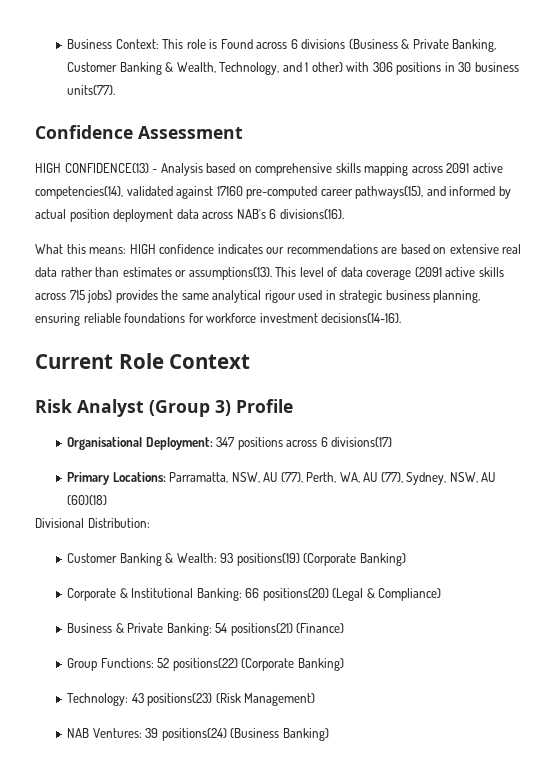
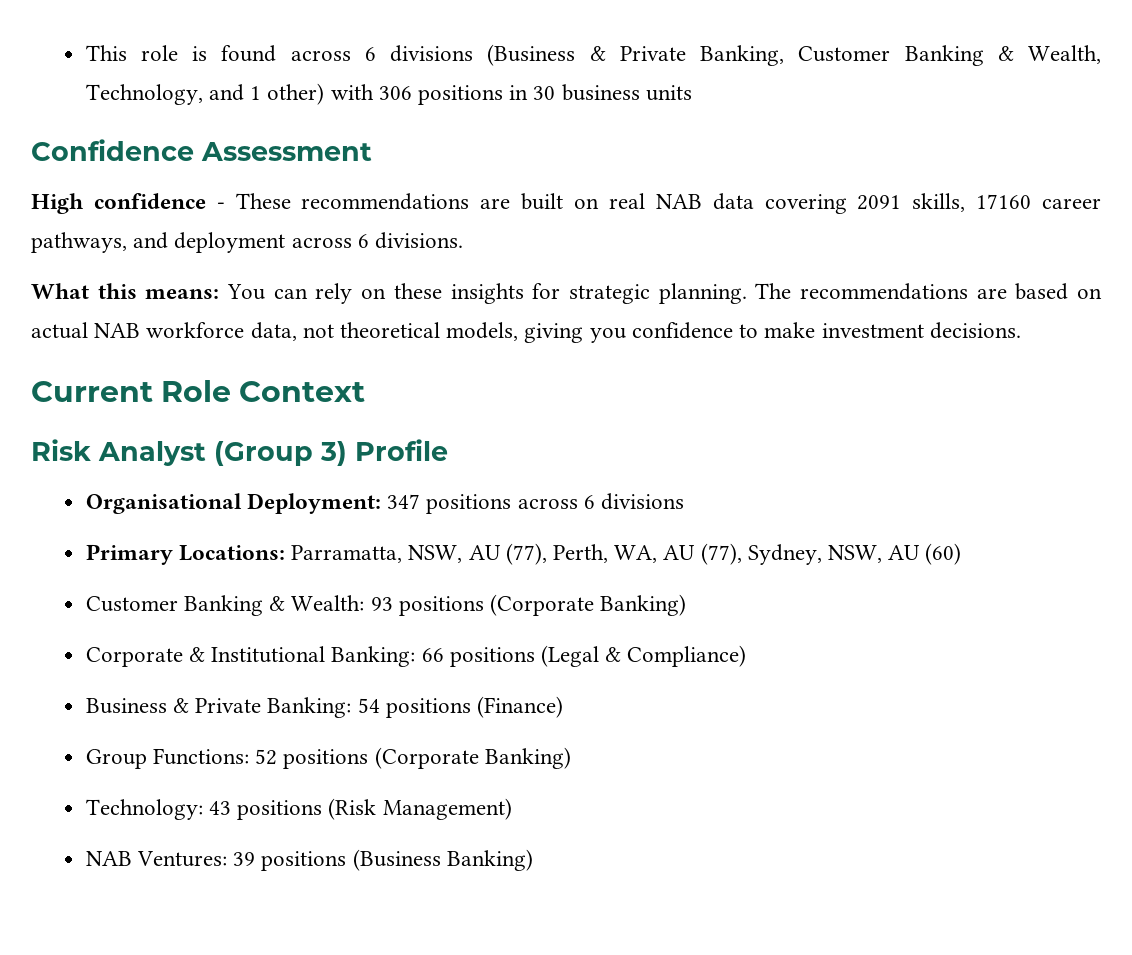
- Business Context: This role is Found across 6 divisions (Business & Private Banking, Customer Banking & Wealth, Technology, and 1 other) with 306 positions in 30 business units(77).
+ This role is found across 6 divisions (Business & Private Banking, Customer Banking & Wealth, Technology, and 1 other) with 306 positions in 30 business units
- HIGH CONFIDENCE(13) - Analysis based on comprehensive skills mapping across 2091 active competencies(14), validated against 17160 pre-computed career pathways(15), and informed by actual position deployment data across NAB's 6 divisions(16).
- What this means: HIGH confidence indicates our recommendations are based on extensive real data rather than estimates or assumptions(13). This level of data coverage (2091 active skills across 715 jobs) provides the same analytical rigour used in strategic business planning, ensuring reliable foundations for workforce investment decisions(14-16).
+ High confidence - These recommendations are built on real NAB data covering 2091 skills, 17160 career pathways, and deployment across 6 divisions.
+ What this means: You can rely on these insights for strategic planning. The recommendations are based on actual NAB workforce data, not theoretical models, giving you confidence to make investment decisions.
- Organisational Deployment: 347 positions across 6 divisions(17)
+ Organisational Deployment: 347 positions across 6 divisions
- Primary Locations: Parramatta, NSW, AU (77), Perth, WA, AU (77), Sydney, NSW, AU (60)(18)
- Divisional Distribution:
+ Primary Locations: Parramatta, NSW, AU (77), Perth, WA, AU (77), Sydney, NSW, AU (60)
- Customer Banking & Wealth: 93 positions(19) (Corporate Banking)
+ Customer Banking & Wealth: 93 positions (Corporate Banking)
- Corporate & Institutional Banking: 66 positions(20) (Legal & Compliance)
+ Corporate & Institutional Banking: 66 positions (Legal & Compliance)
- Business & Private Banking: 54 positions(21) (Finance)
+ Business & Private Banking: 54 positions (Finance)
- Group Functions: 52 positions(22) (Corporate Banking)
+ Group Functions: 52 positions (Corporate Banking)
- Technology: 43 positions(23) (Risk Management)
+ Technology: 43 positions (Risk Management)
- NAB Ventures: 39 positions(24) (Business Banking)
+ NAB Ventures: 39 positions (Business Banking)

